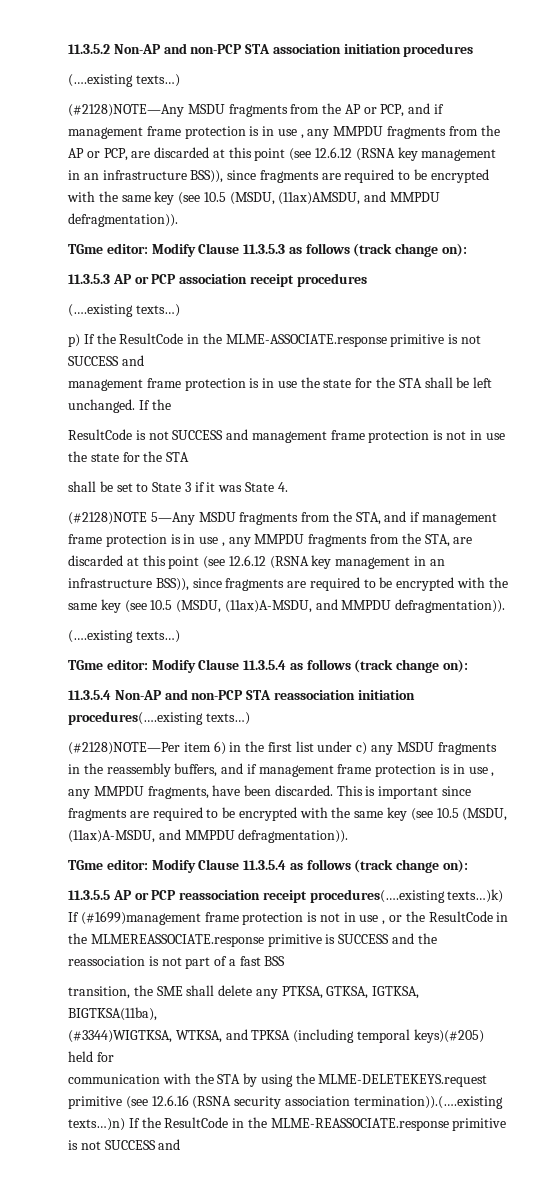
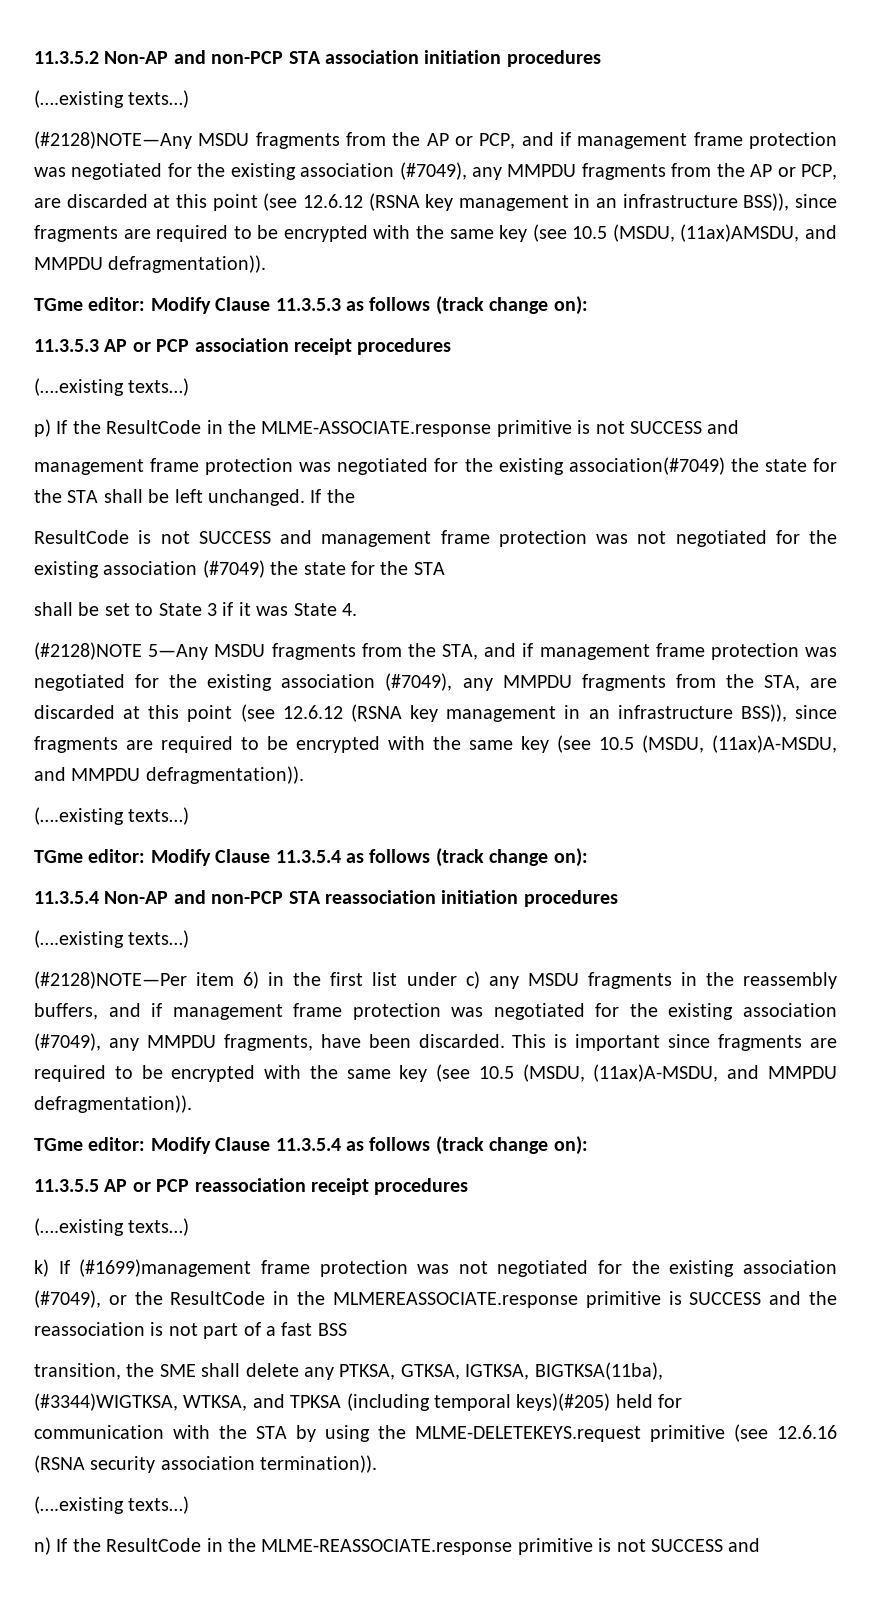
- (#2128)NOTE—Any MSDU fragments from the AP or PCP, and if management frame protection is in use , any MMPDU fragments from the AP or PCP, are discarded at this point (see 12.6.12 (RSNA key management in an infrastructure BSS)), since fragments are required to be encrypted with the same key (see 10.5 (MSDU, (11ax)AMSDU, and MMPDU defragmentation)).
+ (#2128)NOTE—Any MSDU fragments from the AP or PCP, and if management frame protection was negotiated for the existing association (#7049), any MMPDU fragments from the AP or PCP, are discarded at this point (see 12.6.12 (RSNA key management in an infrastructure BSS)), since fragments are required to be encrypted with the same key (see 10.5 (MSDU, (11ax)AMSDU, and MMPDU defragmentation)).
- management frame protection is in use the state for the STA shall be left unchanged.
+ management frame protection was negotiated for the existing association(#7049) the state for the STA shall be left unchanged.
- ResultCode is not SUCCESS and management frame protection is not in use the state for the STA
+ ResultCode is not SUCCESS and management frame protection was not negotiated for the existing association (#7049) the state for the STA
- (#2128)NOTE 5—Any MSDU fragments from the STA, and if management frame protection is in use , any MMPDU fragments from the STA, are discarded at this point (see 12.6.12 (RSNA key management in an infrastructure BSS)), since fragments are required to be encrypted with the same key (see 10.5 (MSDU, (11ax)A-MSDU, and MMPDU defragmentation)).
+ (#2128)NOTE 5—Any MSDU fragments from the STA, and if management frame protection was negotiated for the existing association (#7049), any MMPDU fragments from the STA, are discarded at this point (see 12.6.12 (RSNA key management in an infrastructure BSS)), since fragments are required to be encrypted with the same key (see 10.5 (MSDU, (11ax)A-MSDU, and MMPDU defragmentation)).
- 11.3.5.4 Non-AP and non-PCP STA reassociation initiation procedures(….existing texts…)
+ 11.3.5.4 Non-AP and non-PCP STA reassociation initiation procedures
+ (….existing texts…)
- (#2128)NOTE—Per item 6) in the first list under c) any MSDU fragments in the reassembly buffers, and if management frame protection is in use , any MMPDU fragments, have been discarded.
+ (#2128)NOTE—Per item 6) in the first list under c) any MSDU fragments in the reassembly buffers, and if management frame protection was negotiated for the existing association (#7049), any MMPDU fragments, have been discarded.
- 11.3.5.5 AP or PCP reassociation receipt procedures(….existing texts…)k) If (#1699)management frame protection is not in use , or the ResultCode in the MLMEREASSOCIATE.response primitive is SUCCESS and the reassociation is not part of a fast BSS
+ 11.3.5.5 AP or PCP reassociation receipt procedures
+ (….existing texts…)
+ k) If (#1699)management frame protection was not negotiated for the existing association (#7049), or the ResultCode in the MLMEREASSOCIATE.response primitive is SUCCESS and the reassociation is not part of a fast BSS
- communication with the STA by using the MLME-DELETEKEYS.request primitive (see 12.6.16 (RSNA security association termination)).(….existing texts…)n) If the ResultCode in the MLME-REASSOCIATE.response primitive is not SUCCESS and
+ communication with the STA by using the MLME-DELETEKEYS.request primitive (see 12.6.16 (RSNA security association termination)).
+ (….existing texts…)
+ n) If the ResultCode in the MLME-REASSOCIATE.response primitive is not SUCCESS and

